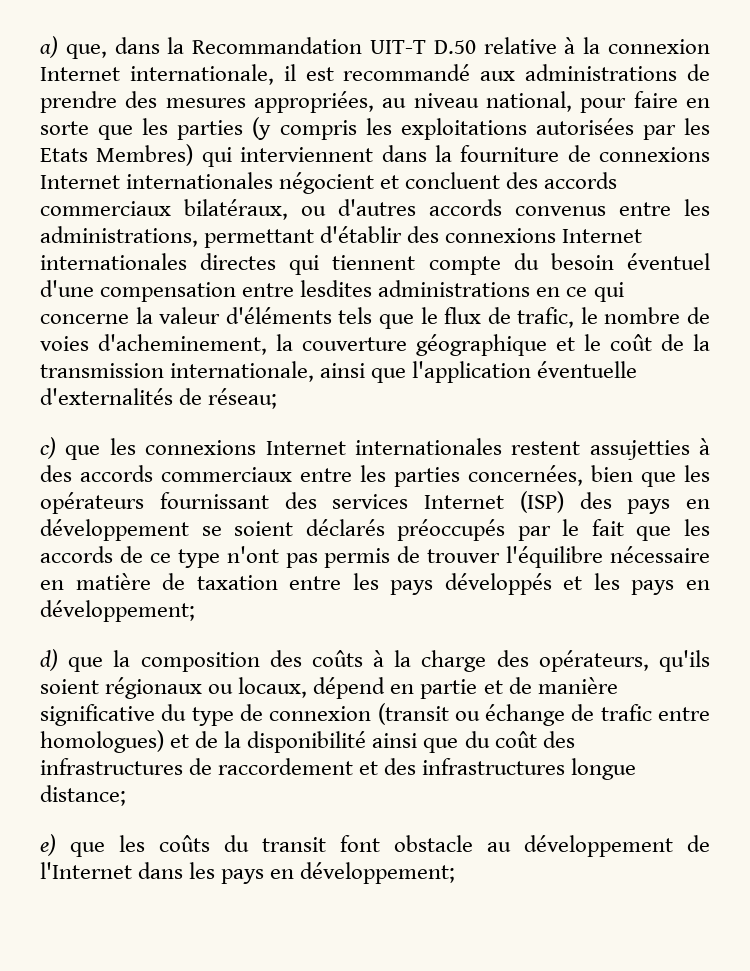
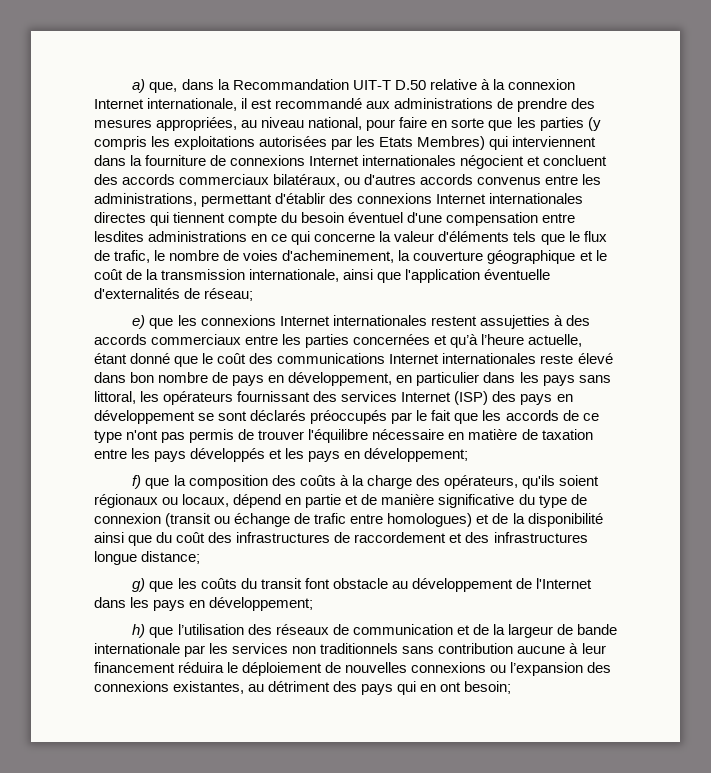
- c) que les connexions Internet internationales restent assujetties à des accords commerciaux entre les parties concernées, bien que les opérateurs fournissant des services Internet (ISP) des pays en développement se soient déclarés préoccupés par le fait que les accords de ce type n'ont pas permis de trouver l'équilibre nécessaire en matière de taxation entre les pays développés et les pays en développement;
+ e) que les connexions Internet internationales restent assujetties à des accords commerciaux entre les parties concernées et qu’à l’heure actuelle, étant donné que le coût des communications Internet internationales reste élevé dans bon nombre de pays en développement, en particulier dans les pays sans littoral, les opérateurs fournissant des services Internet (ISP) des pays en développement se sont déclarés préoccupés par le fait que les accords de ce type n'ont pas permis de trouver l'équilibre nécessaire en matière de taxation entre les pays développés et les pays en développement;
- d) que la composition des coûts à la charge des opérateurs, qu'ils soient régionaux ou locaux, dépend en partie et de manière significative du type de connexion (transit ou échange de trafic entre homologues) et de la disponibilité ainsi que du coût des infrastructures de raccordement et des infrastructures longue distance;
+ f) que la composition des coûts à la charge des opérateurs, qu'ils soient régionaux ou locaux, dépend en partie et de manière significative du type de connexion (transit ou échange de trafic entre homologues) et de la disponibilité ainsi que du coût des infrastructures de raccordement et des infrastructures longue distance;
- e) que les coûts du transit font obstacle au développement de l'Internet dans les pays en développement;
+ g) que les coûts du transit font obstacle au développement de l'Internet dans les pays en développement;
+ h) que l’utilisation des réseaux de communication et de la largeur de bande internationale par les services non traditionnels sans contribution aucune à leur financement réduira le déploiement de nouvelles connexions ou l’expansion des connexions existantes, au détriment des pays qui en ont besoin;

